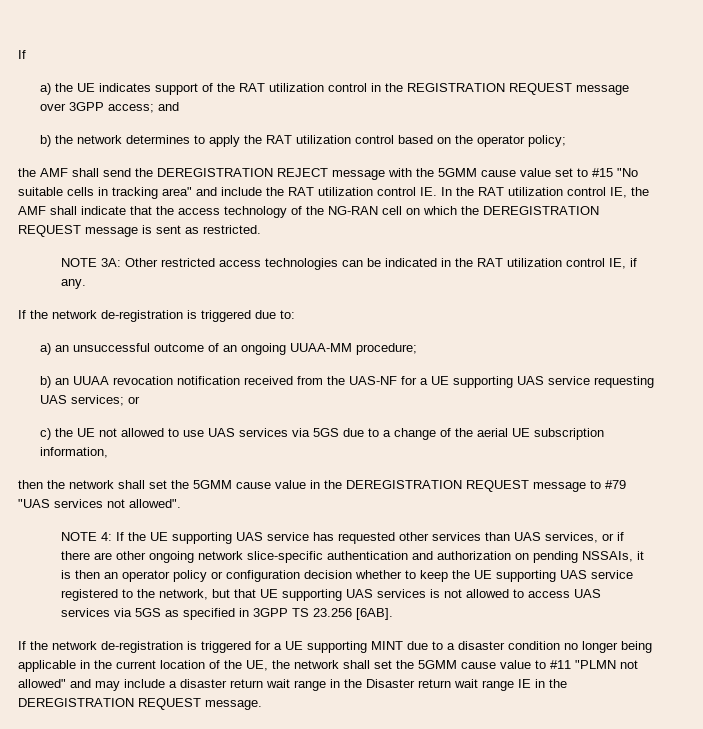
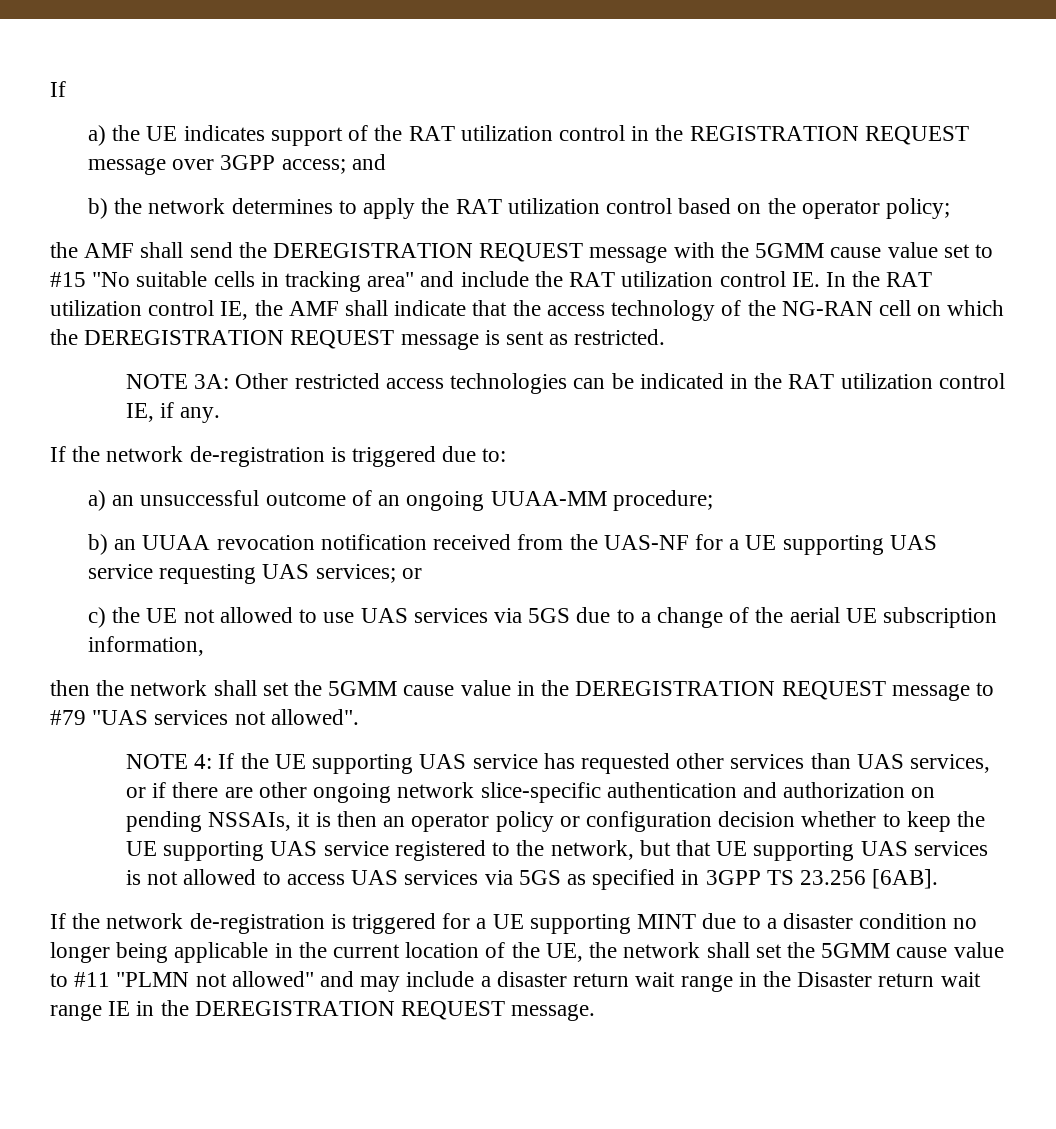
- the AMF shall send the DEREGISTRATION REJECT message with the 5GMM cause value set to #15 "No suitable cells in tracking area" and include the RAT utilization control IE. In the RAT utilization control IE, the AMF shall indicate that the access technology of the NG-RAN cell on which the DEREGISTRATION REQUEST message is sent as restricted.
+ the AMF shall send the DEREGISTRATION REQUEST message with the 5GMM cause value set to #15 "No suitable cells in tracking area" and include the RAT utilization control IE. In the RAT utilization control IE, the AMF shall indicate that the access technology of the NG-RAN cell on which the DEREGISTRATION REQUEST message is sent as restricted.

